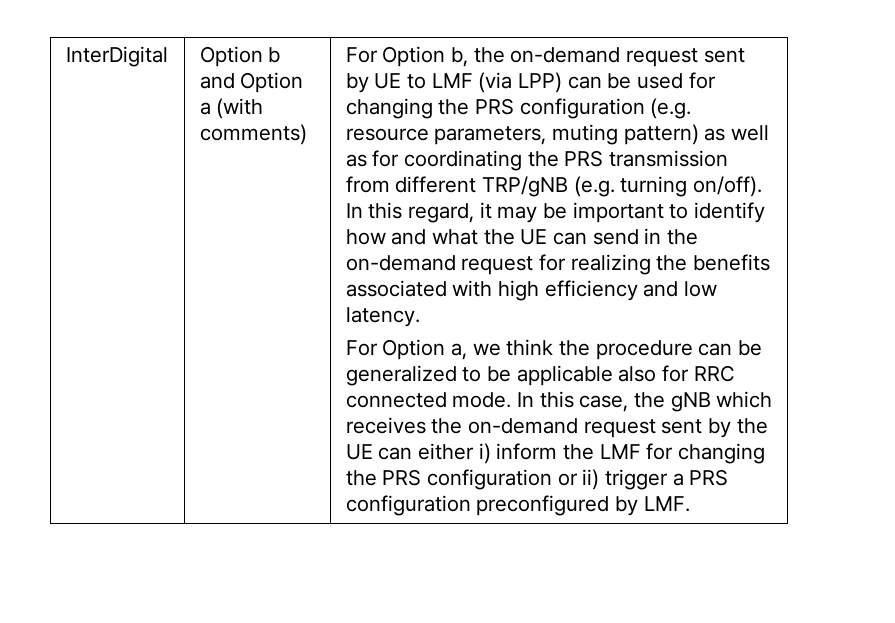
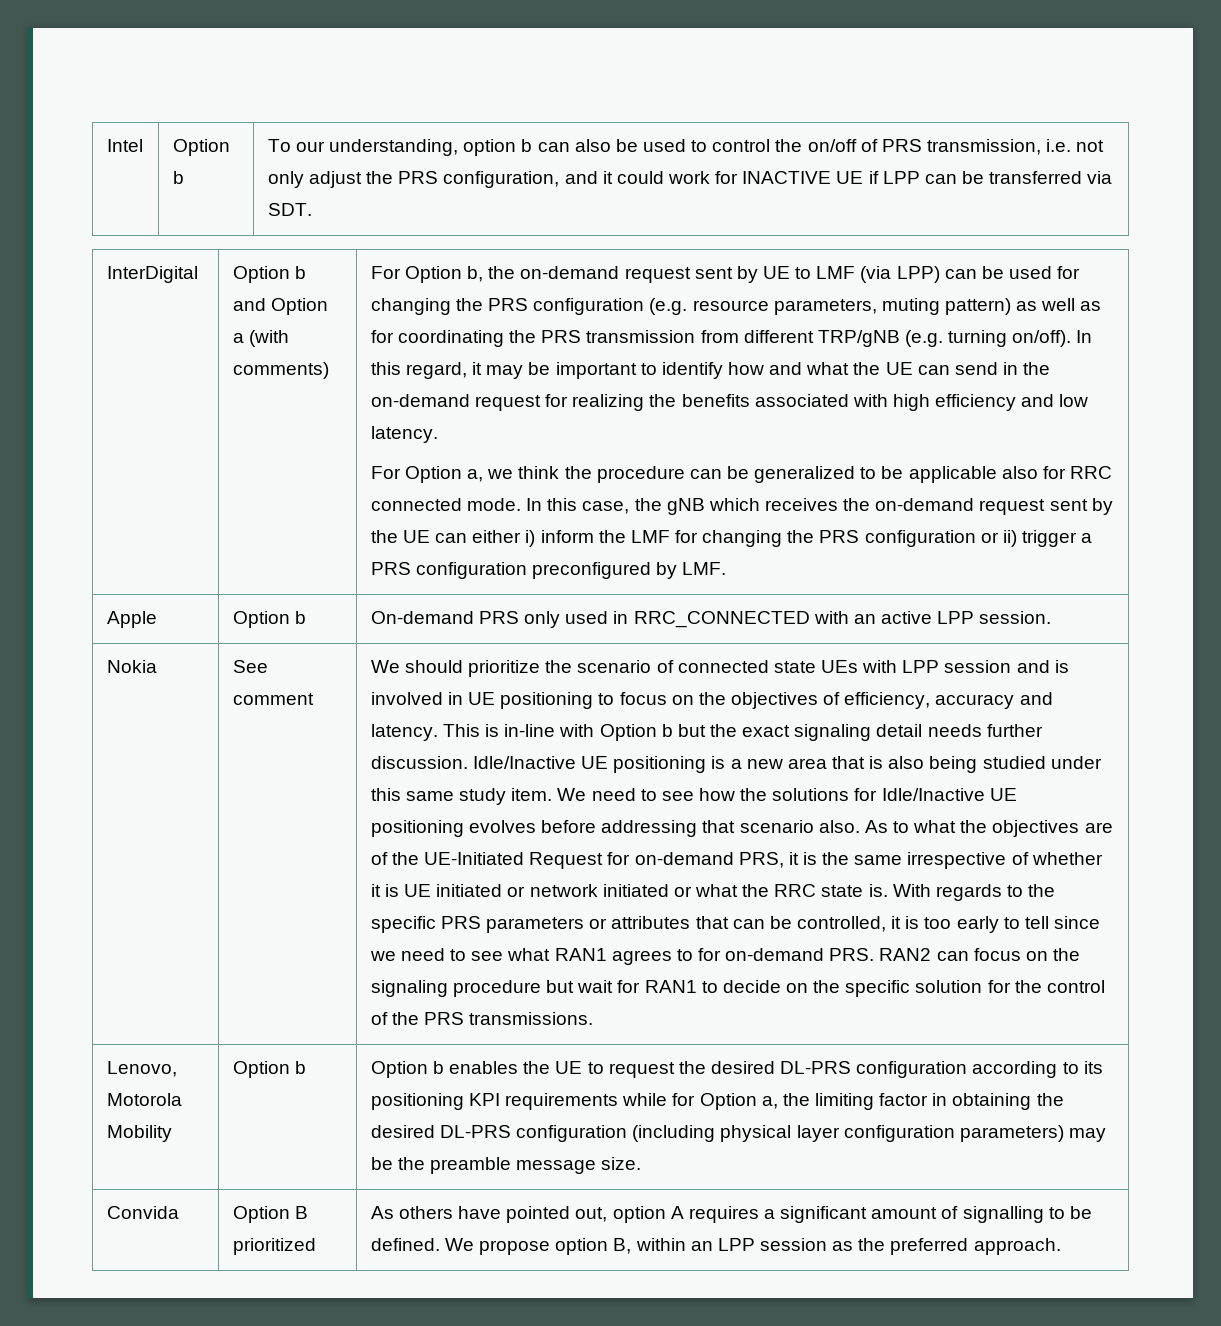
+ Intel | Option b | To our understanding, option b can also be used to control the on/off of PRS transmission, i.e. not only adjust the PRS configuration, and it could work for INACTIVE UE if LPP can be transferred via SDT.
+ Apple | Option b | On-demand PRS only used in RRC_CONNECTED with an active LPP session.
+ Nokia | See comment | We should prioritize the scenario of connected state UEs with LPP session and is involved in UE positioning to focus on the objectives of efficiency, accuracy and latency. This is in-line with Option b but the exact signaling detail needs further discussion. Idle/Inactive UE positioning is a new area that is also being studied under this same study item. We need to see how the solutions for Idle/Inactive UE positioning evolves before addressing that scenario also. As to what the objectives are of the UE-Initiated Request for on-demand PRS, it is the same irrespective of whether it is UE initiated or network initiated or what the RRC state is. With regards to the specific PRS parameters or attributes that can be controlled, it is too early to tell since we need to see what RAN1 agrees to for on-demand PRS. RAN2 can focus on the signaling procedure but wait for RAN1 to decide on the specific solution for the control of the PRS transmissions.
+ Lenovo, Motorola Mobility | Option b | Option b enables the UE to request the desired DL-PRS configuration according to its positioning KPI requirements while for Option a, the limiting factor in obtaining the desired DL-PRS configuration (including physical layer configuration parameters) may be the preamble message size.
+ Convida | Option B prioritized | As others have pointed out, option A requires a significant amount of signalling to be defined. We propose option B, within an LPP session as the preferred approach.

